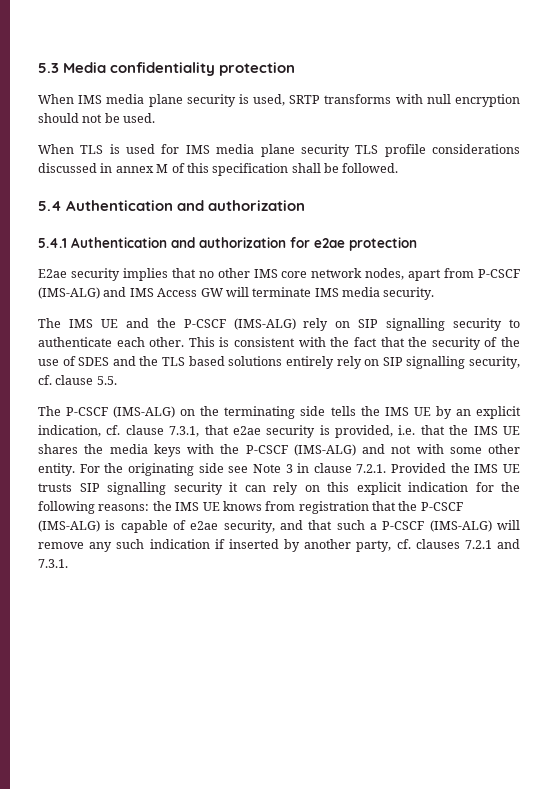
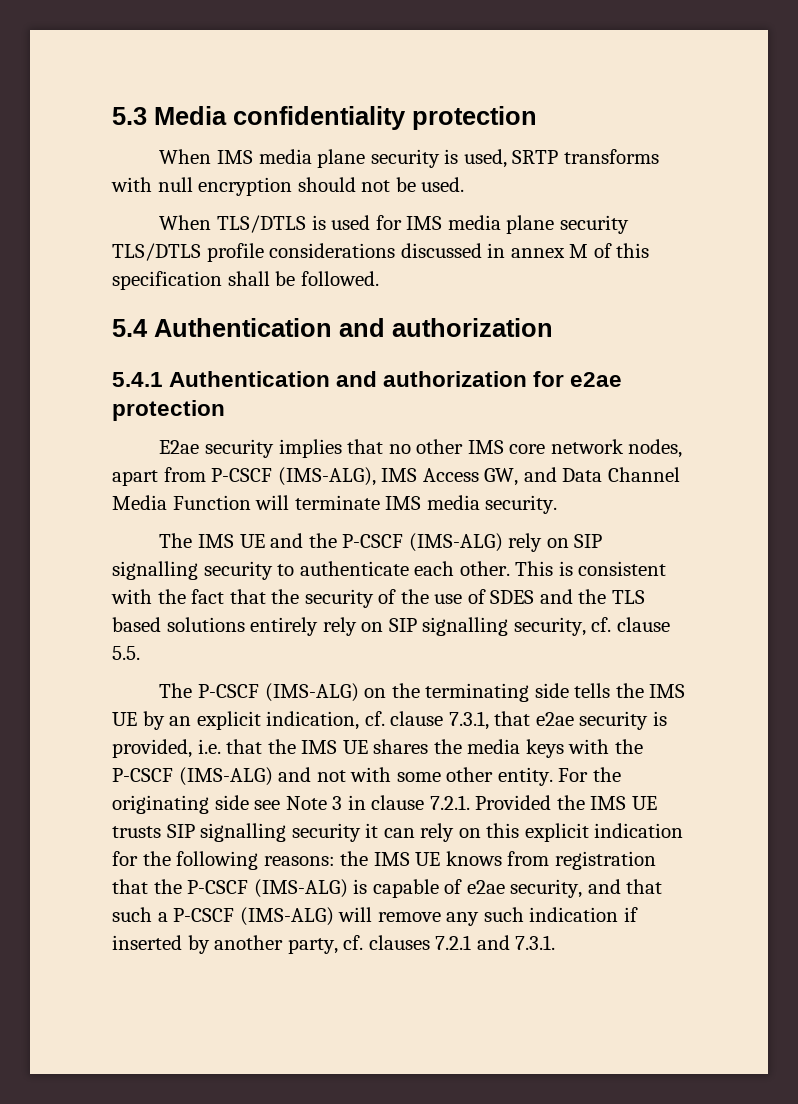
- When TLS is used for IMS media plane security TLS profile considerations discussed in annex M of this specification shall be followed.
+ When TLS/DTLS is used for IMS media plane security TLS/DTLS profile considerations discussed in annex M of this specification shall be followed.
- E2ae security implies that no other IMS core network nodes, apart from P-CSCF (IMS-ALG) and IMS Access GW will terminate IMS media security.
+ E2ae security implies that no other IMS core network nodes, apart from P-CSCF (IMS-ALG), IMS Access GW, and Data Channel Media Function will terminate IMS media security.

